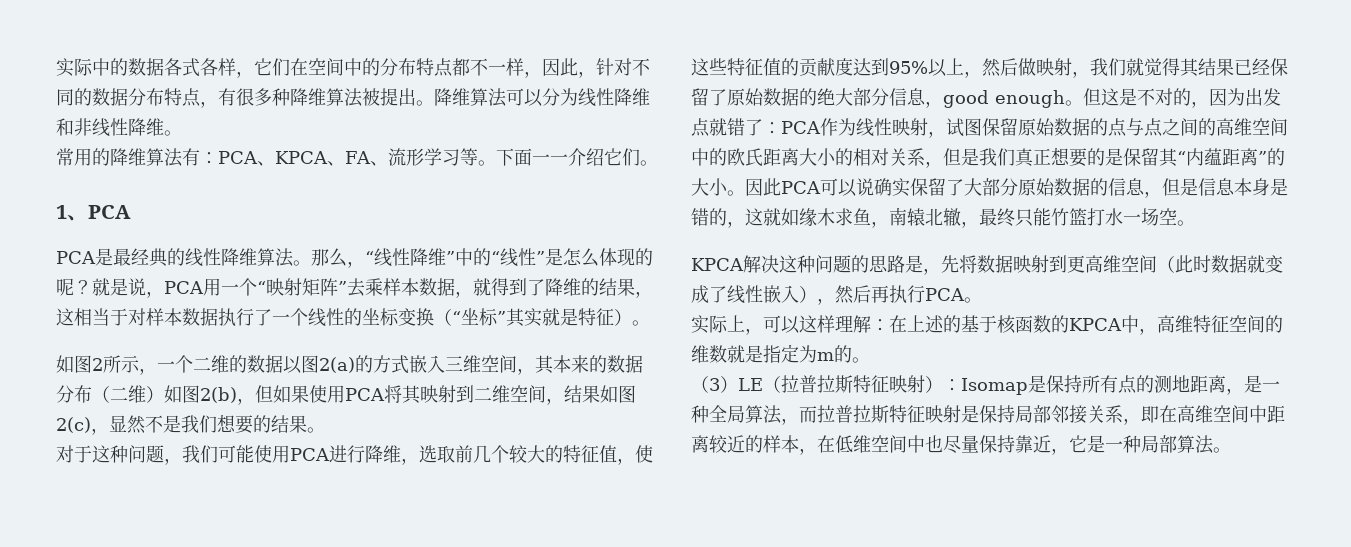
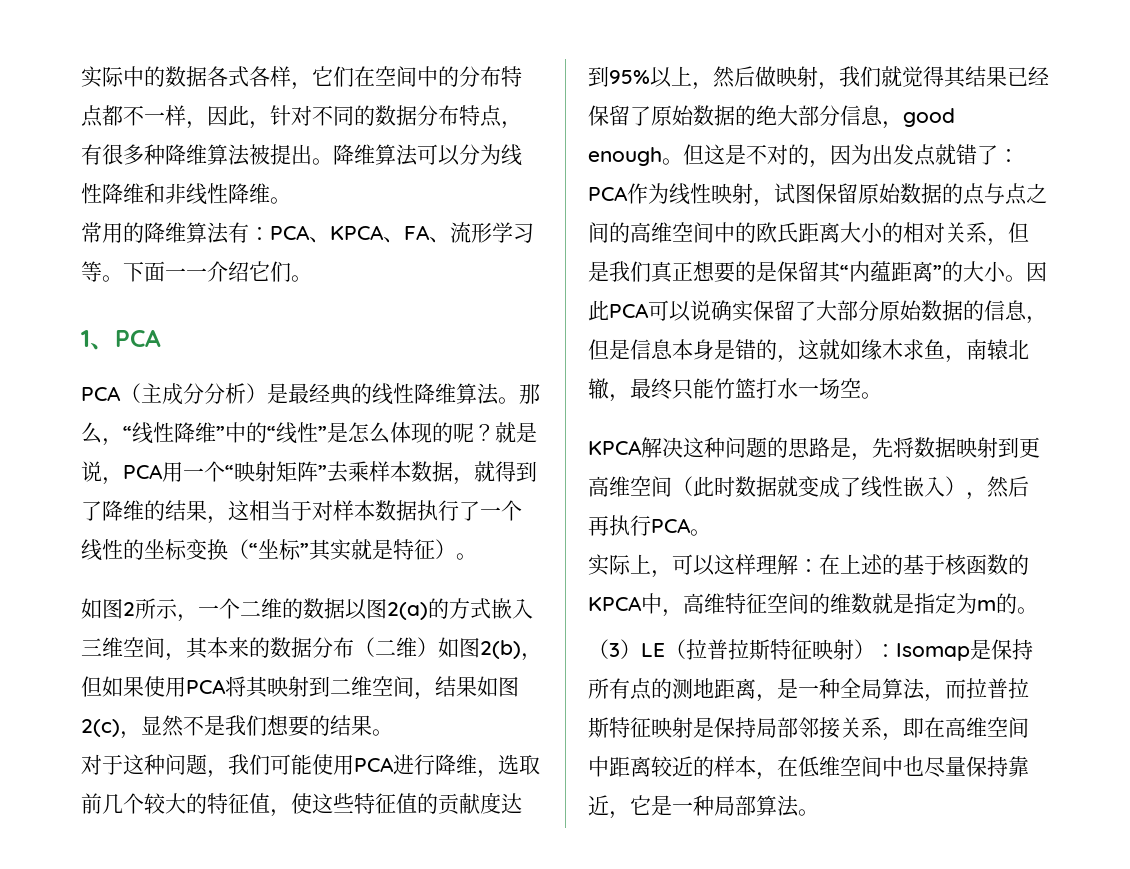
- PCA是最经典的线性降维算法。
+ PCA（主成分分析）是最经典的线性降维算法。

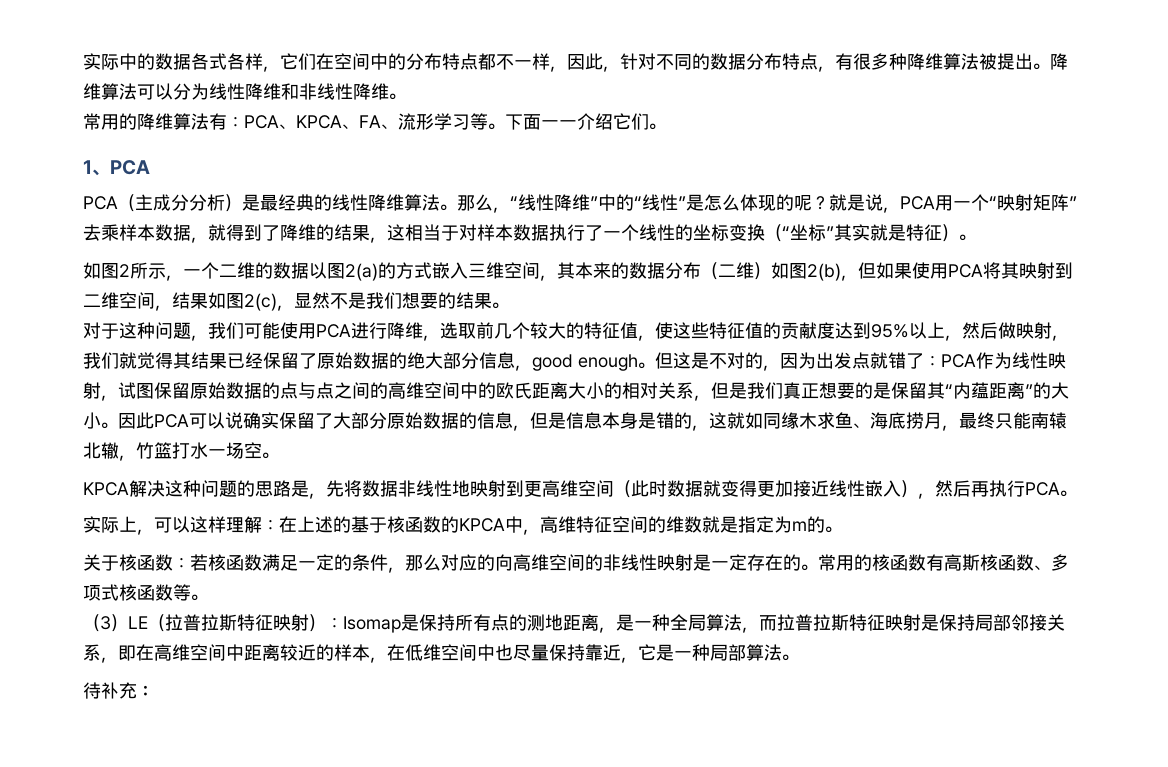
- 因此PCA可以说确实保留了大部分原始数据的信息，但是信息本身是错的，这就如缘木求鱼，南辕北辙，最终只能竹篮打水一场空。
+ 因此PCA可以说确实保留了大部分原始数据的信息，但是信息本身是错的，这就如同缘木求鱼、海底捞月，最终只能南辕北辙，竹篮打水一场空。
- KPCA解决这种问题的思路是，先将数据映射到更高维空间（此时数据就变成了线性嵌入），然后再执行PCA。
+ KPCA解决这种问题的思路是，先将数据非线性地映射到更高维空间（此时数据就变得更加接近线性嵌入），然后再执行PCA。
+ 关于核函数：若核函数满足一定的条件，那么对应的向高维空间的非线性映射是一定存在的。常用的核函数有高斯核函数、多项式核函数等。
+ 待补充：

